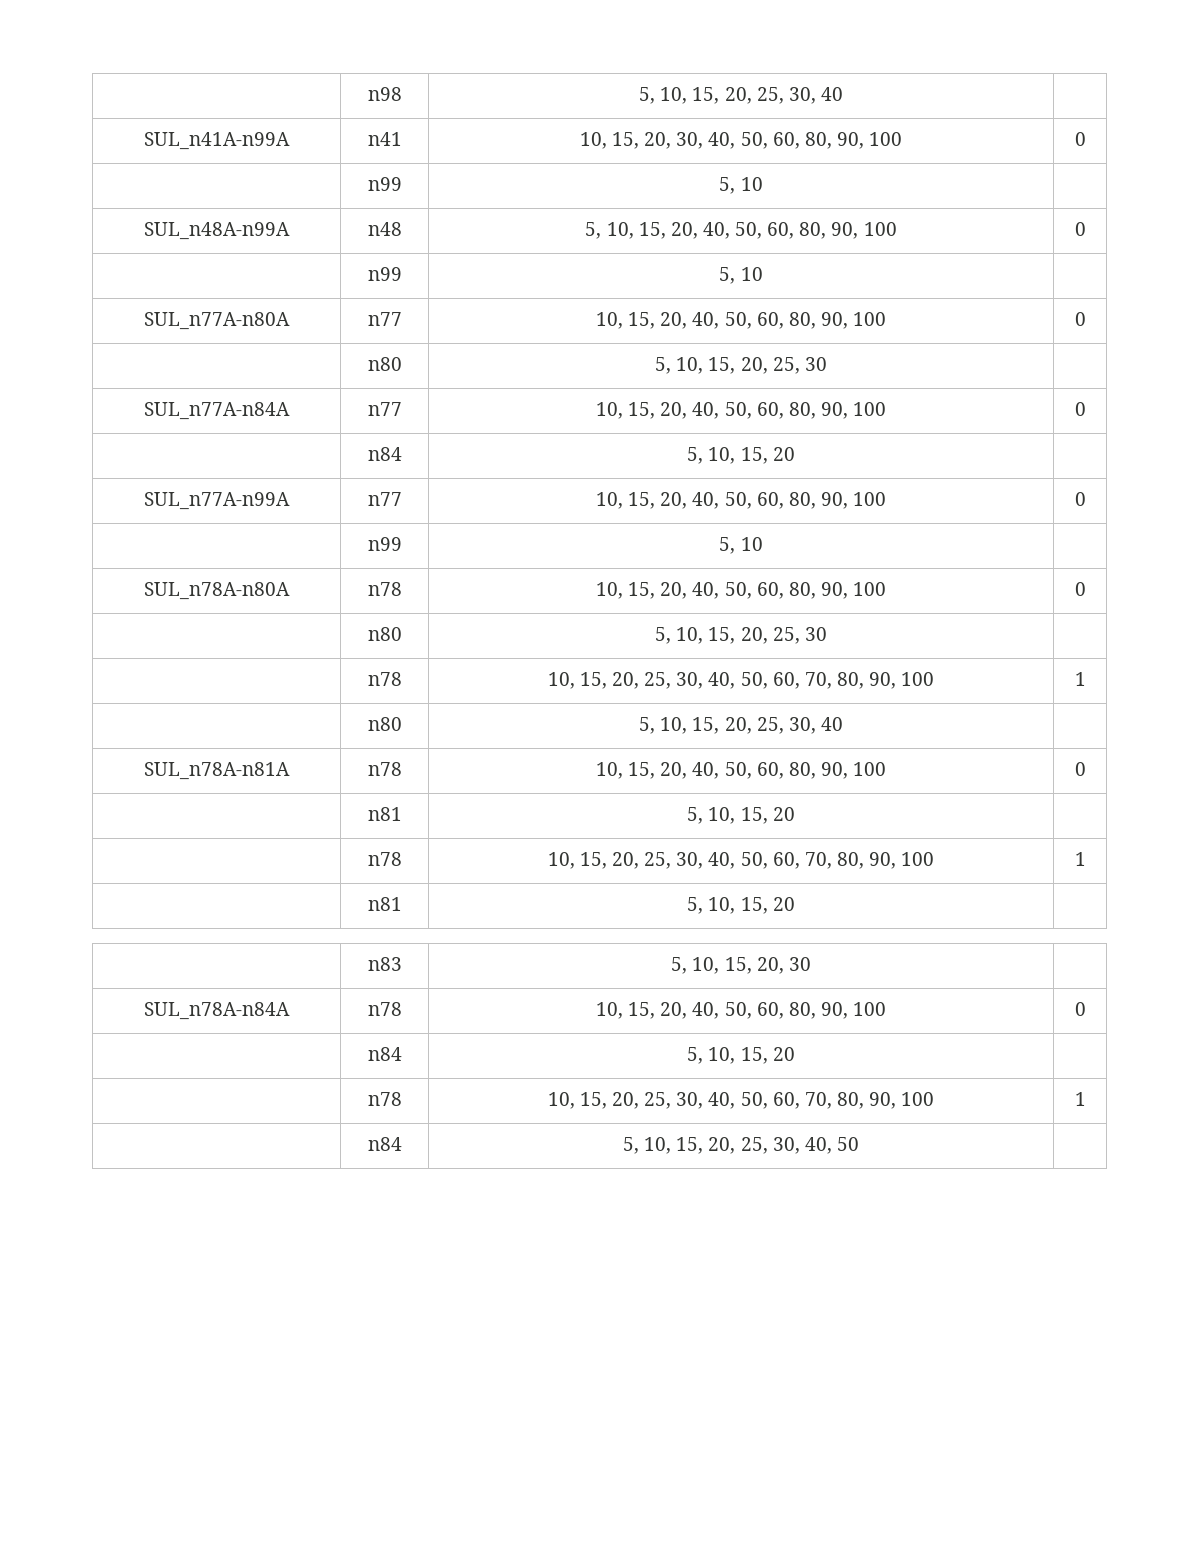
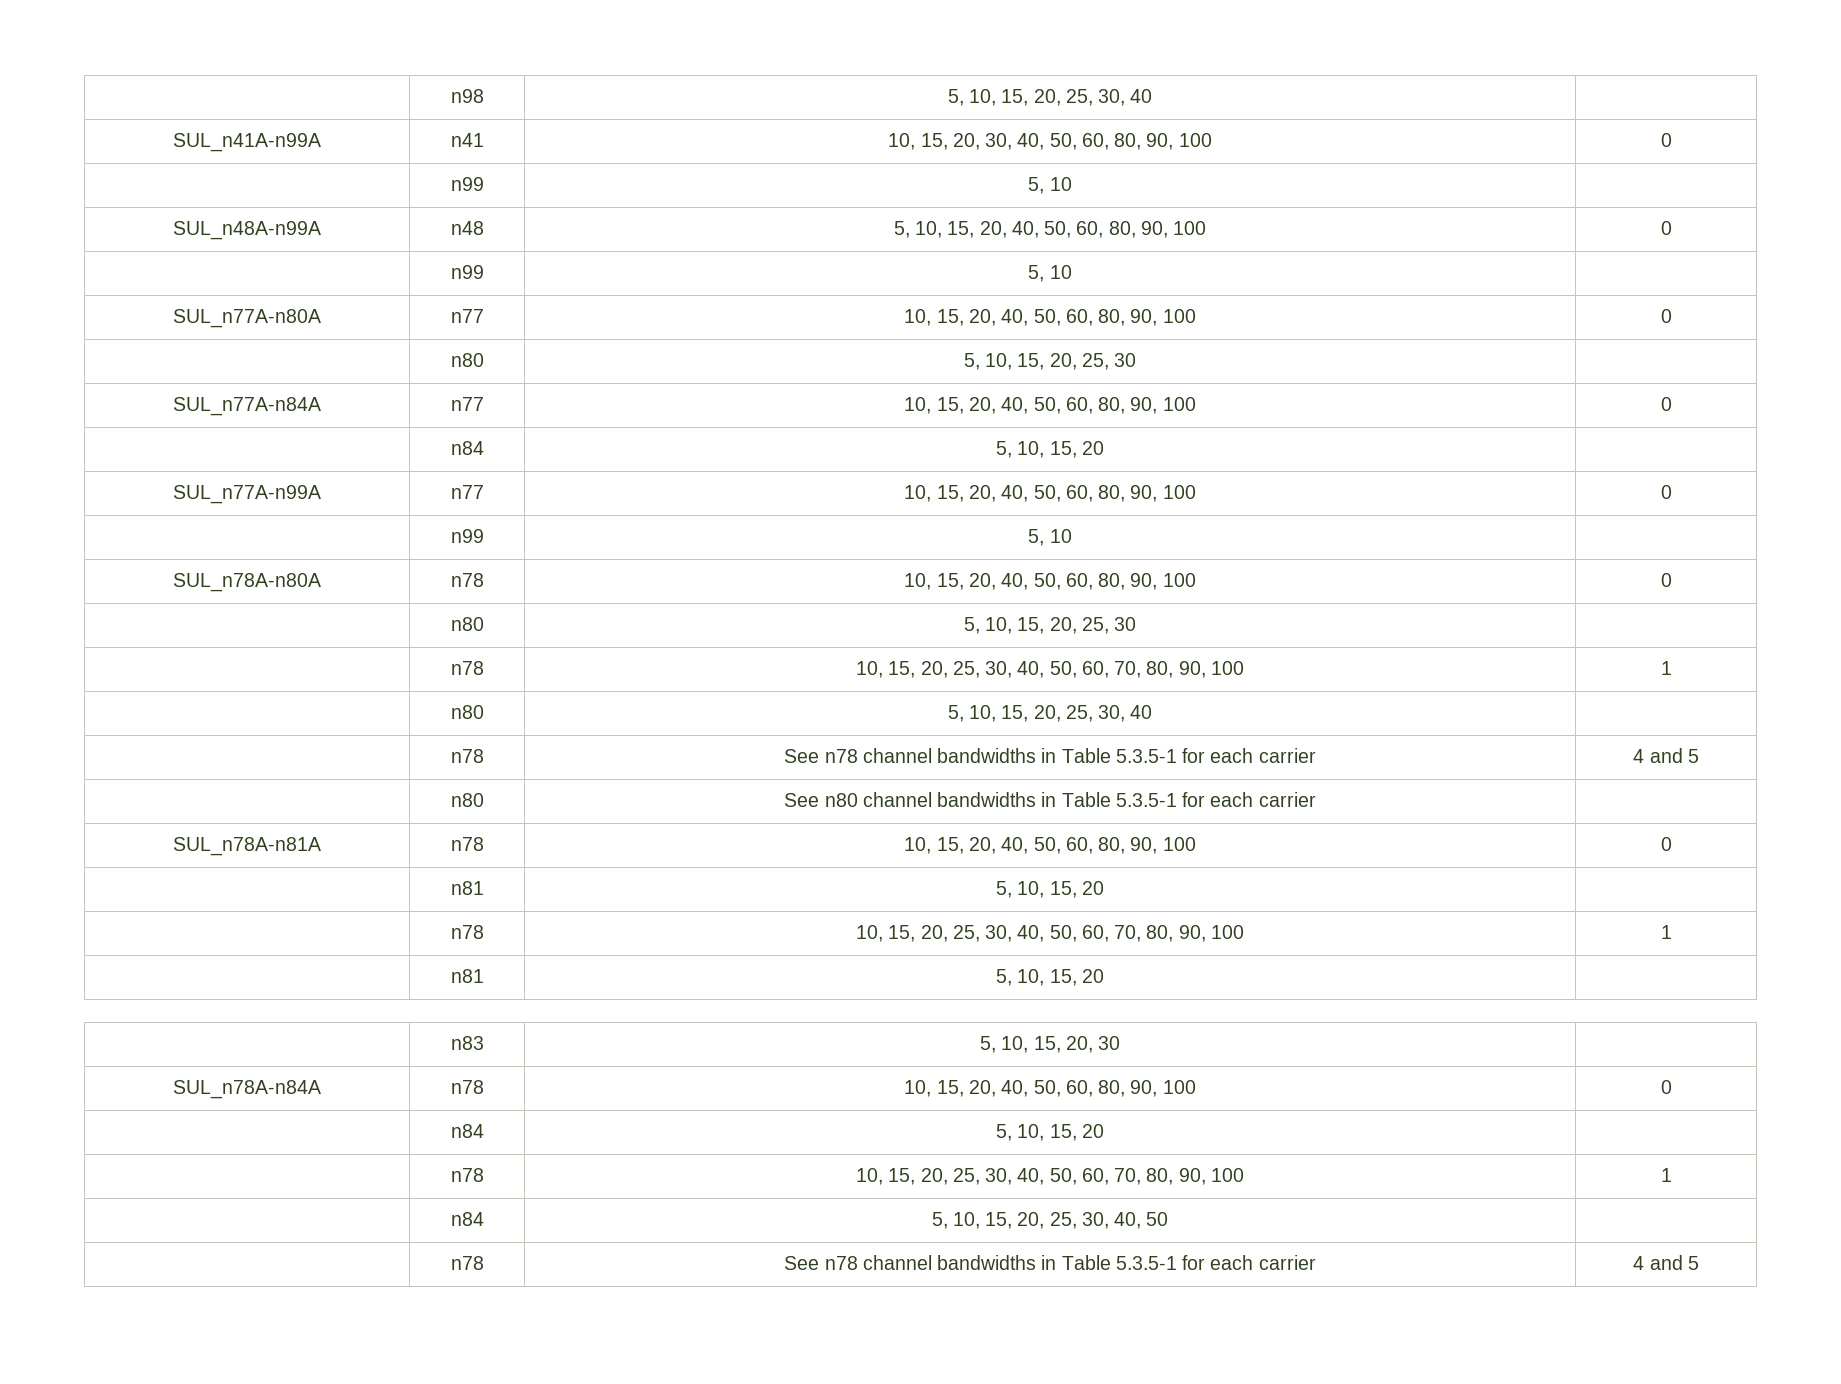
  | n80 | 5, 10, 15, 20, 25, 30, 40 |
+ | n78 | See n78 channel bandwidths in Table 5.3.5-1 for each carrier | 4 and 5
+ | n80 | See n80 channel bandwidths in Table 5.3.5-1 for each carrier |
  | n84 | 5, 10, 15, 20, 25, 30, 40, 50 |
+ | n78 | See n78 channel bandwidths in Table 5.3.5-1 for each carrier | 4 and 5

